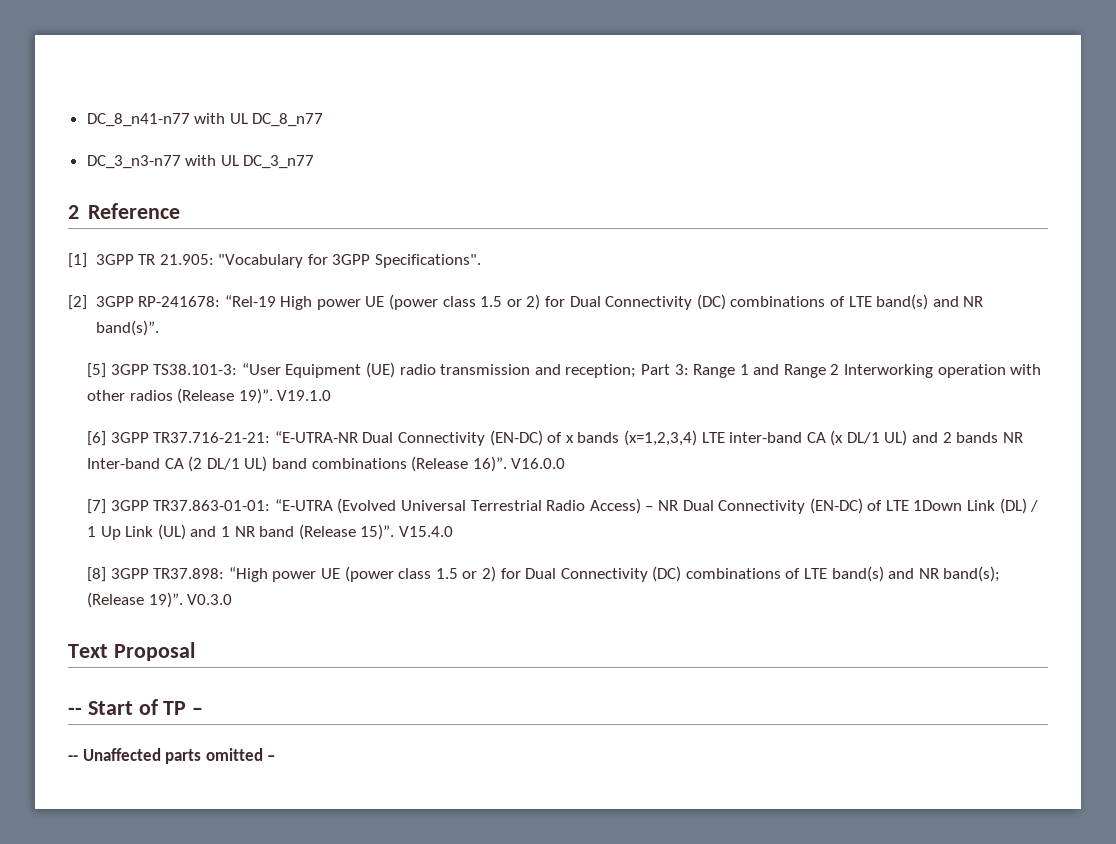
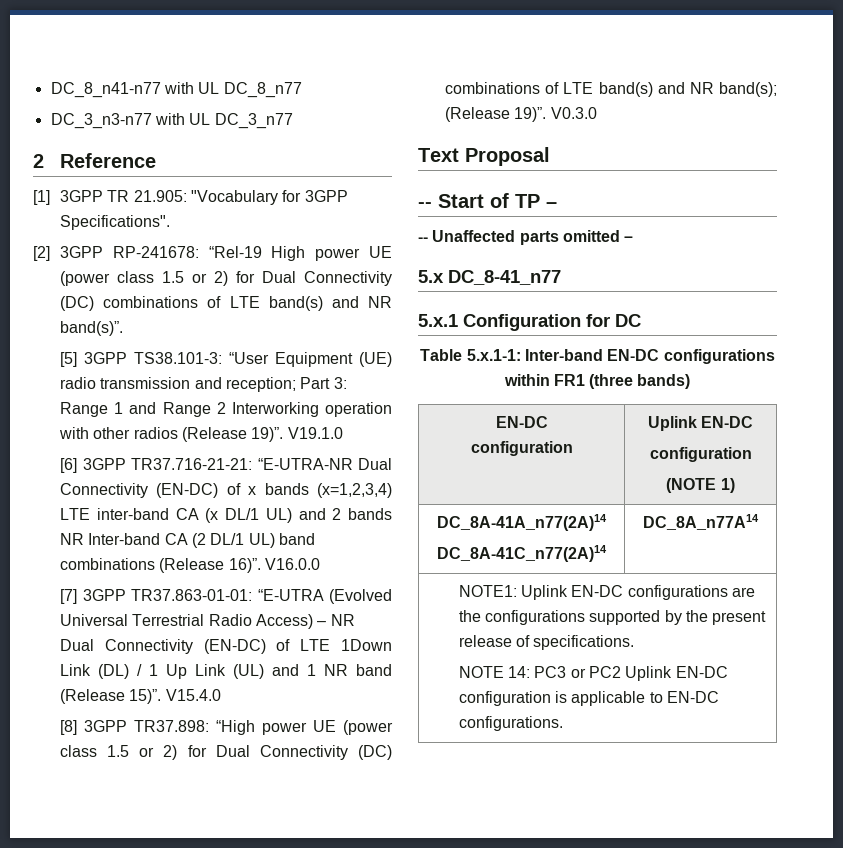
+ 5.x DC_8-41_n77
+ 5.x.1 Configuration for DC
+ Table 5.x.1-1: Inter-band EN-DC configurations within FR1 (three bands)
+ EN-DC
+ configuration | Uplink EN-DC
+ configuration
+ (NOTE 1)
+ DC_8A-41A_n77(2A)14
+ DC_8A-41C_n77(2A)14 | DC_8A_n77A14
+ NOTE1: Uplink EN-DC configurations are the configurations supported by the present release of specifications.
+ NOTE 14: PC3 or PC2 Uplink EN-DC configuration is applicable to EN-DC configurations.

